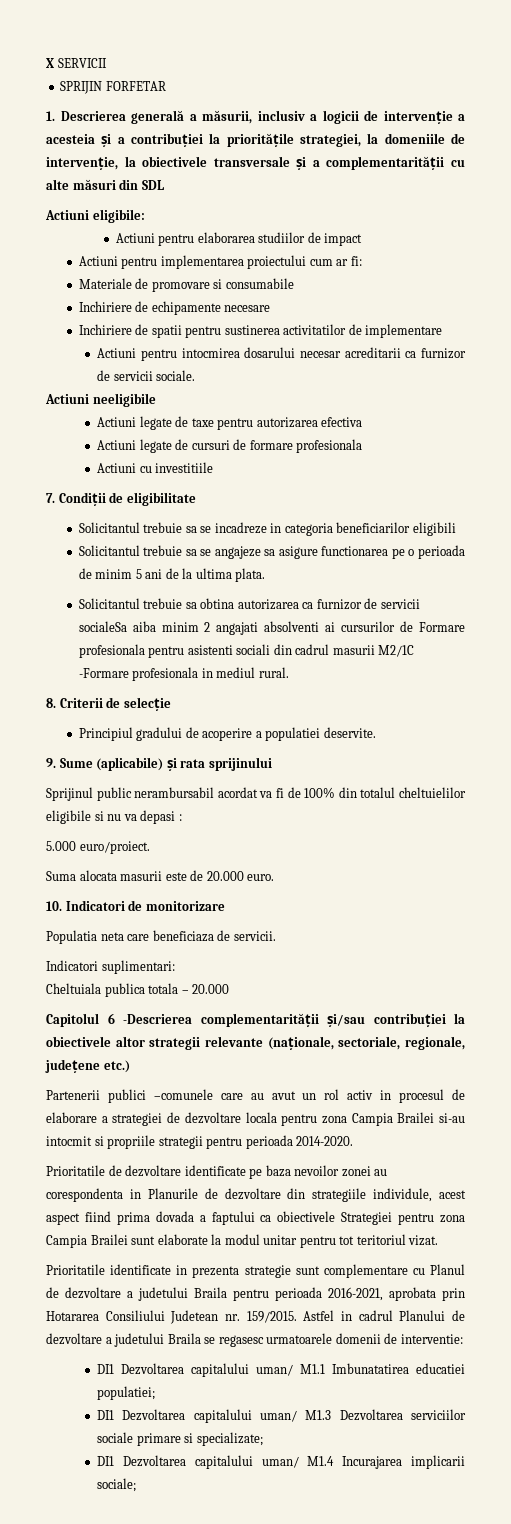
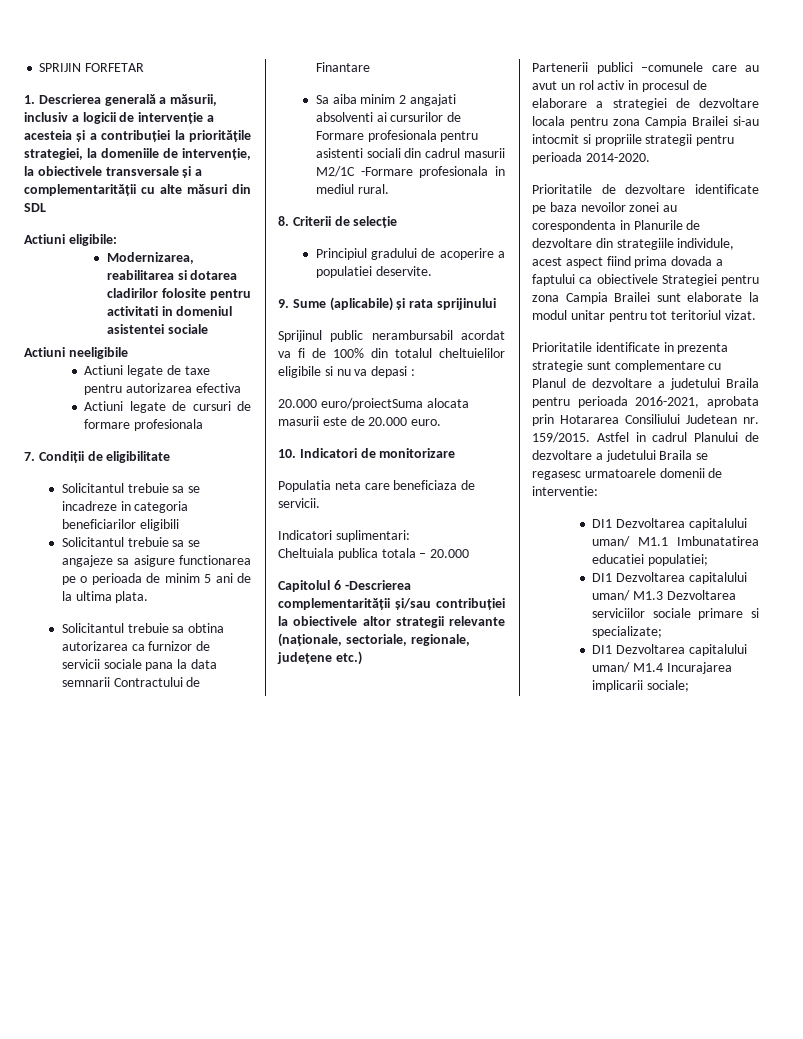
- X SERVICII
- Actiuni pentru elaborarea studiilor de impact
- Actiuni pentru implementarea proiectului cum ar fi:
- Materiale de promovare si consumabile
- Inchiriere de echipamente necesare
- Inchiriere de spatii pentru sustinerea activitatilor de implementare
- Actiuni pentru intocmirea dosarului necesar acreditarii ca furnizor de servicii sociale.
+ Modernizarea, reabilitarea si dotarea cladirilor folosite pentru activitati in domeniul asistentei sociale
- Actiuni cu investitiile
- Solicitantul trebuie sa obtina autorizarea ca furnizor de servicii socialeSa aiba minim 2 angajati absolventi ai cursurilor de Formare profesionala pentru asistenti sociali din cadrul masurii M2/1C -Formare profesionala in mediul rural.
+ Solicitantul trebuie sa obtina autorizarea ca furnizor de servicii sociale pana la data semnarii Contractului de Finantare
+ Sa aiba minim 2 angajati absolventi ai cursurilor de Formare profesionala pentru asistenti sociali din cadrul masurii M2/1C -Formare profesionala in mediul rural.
- 5.000 euro/proiect.
- Suma alocata masurii este de 20.000 euro.
+ 20.000 euro/proiectSuma alocata masurii este de 20.000 euro.

